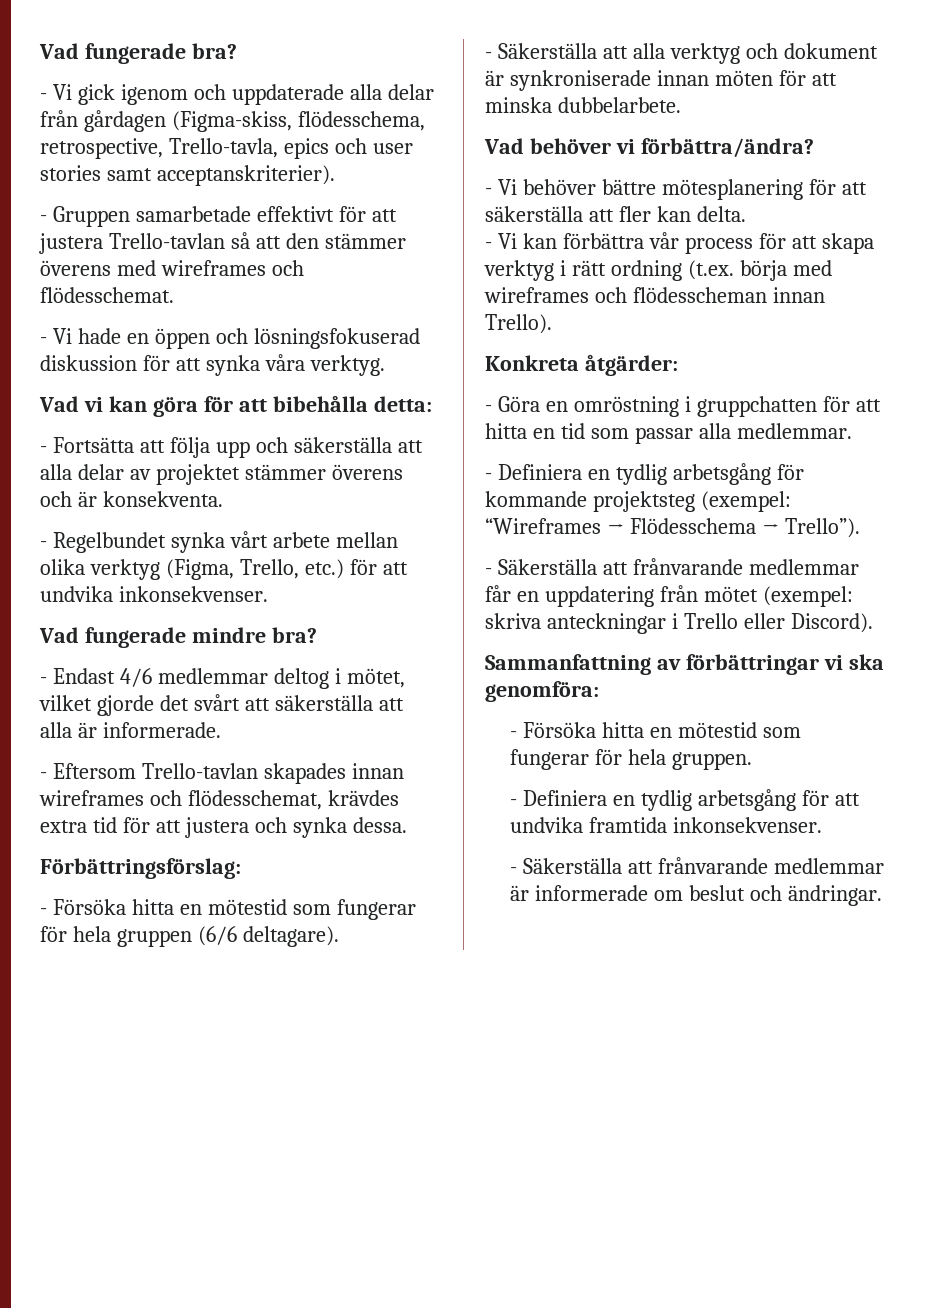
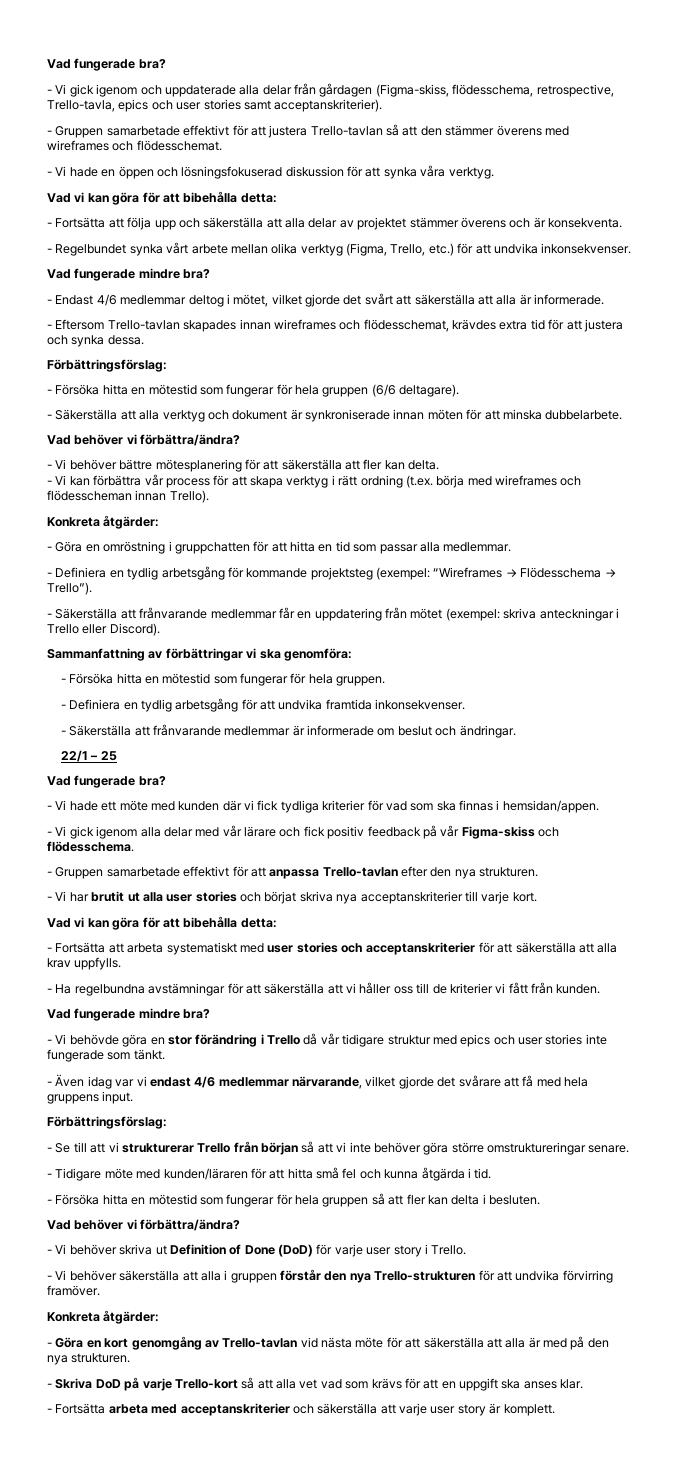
+ 22/1 – 25
+ Vad fungerade bra?
+ - Vi hade ett möte med kunden där vi fick tydliga kriterier för vad som ska finnas i hemsidan/appen.
+ - Vi gick igenom alla delar med vår lärare och fick positiv feedback på vår Figma-skiss och flödesschema.
+ - Gruppen samarbetade effektivt för att anpassa Trello-tavlan efter den nya strukturen.
+ - Vi har brutit ut alla user stories och börjat skriva nya acceptanskriterier till varje kort.
+ Vad vi kan göra för att bibehålla detta:
+ - Fortsätta att arbeta systematiskt med user stories och acceptanskriterier för att säkerställa att alla krav uppfylls.
+ - Ha regelbundna avstämningar för att säkerställa att vi håller oss till de kriterier vi fått från kunden.
+ Vad fungerade mindre bra?
+ - Vi behövde göra en stor förändring i Trello då vår tidigare struktur med epics och user stories inte fungerade som tänkt.
+ - Även idag var vi endast 4/6 medlemmar närvarande, vilket gjorde det svårare att få med hela gruppens input.
+ Förbättringsförslag:
+ - Se till att vi strukturerar Trello från början så att vi inte behöver göra större omstruktureringar senare.
+ - Tidigare möte med kunden/läraren för att hitta små fel och kunna åtgärda i tid.
+ - Försöka hitta en mötestid som fungerar för hela gruppen så att fler kan delta i besluten.
+ Vad behöver vi förbättra/ändra?
+ - Vi behöver skriva ut Definition of Done (DoD) för varje user story i Trello.
+ - Vi behöver säkerställa att alla i gruppen förstår den nya Trello-strukturen för att undvika förvirring framöver.
+ Konkreta åtgärder:
+ - Göra en kort genomgång av Trello-tavlan vid nästa möte för att säkerställa att alla är med på den nya strukturen.
+ - Skriva DoD på varje Trello-kort så att alla vet vad som krävs för att en uppgift ska anses klar.
+ - Fortsätta arbeta med acceptanskriterier och säkerställa att varje user story är komplett.

